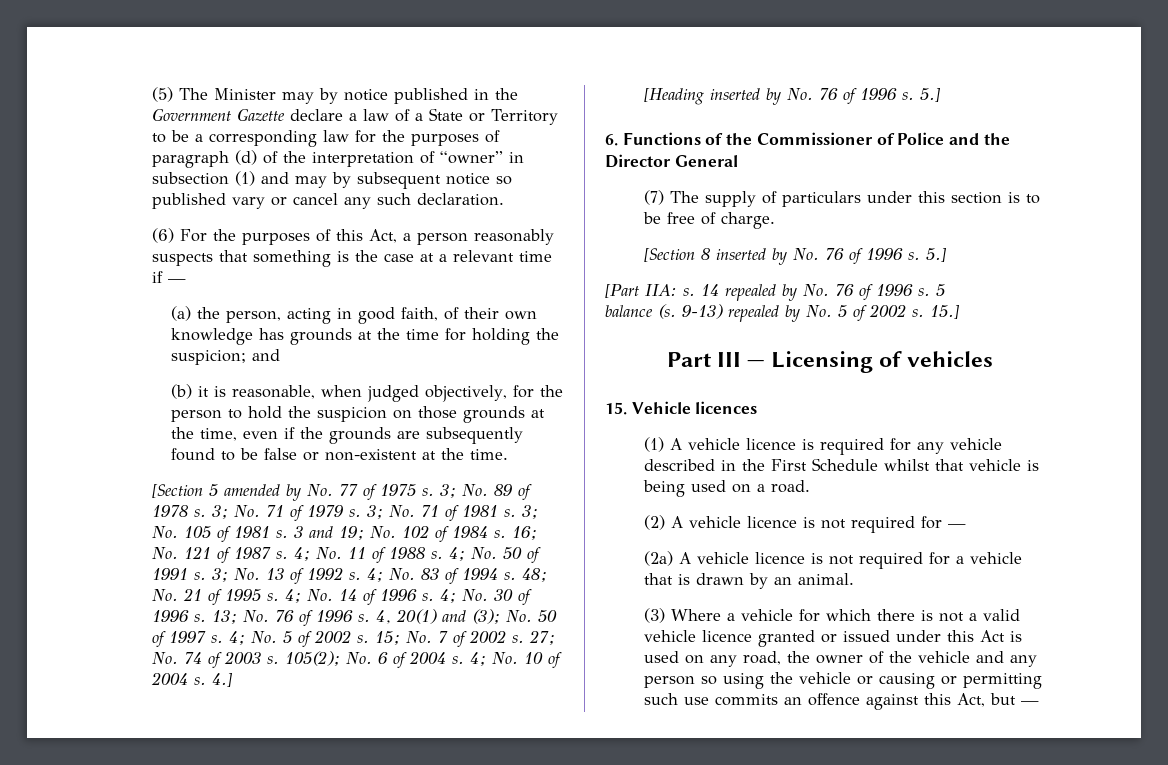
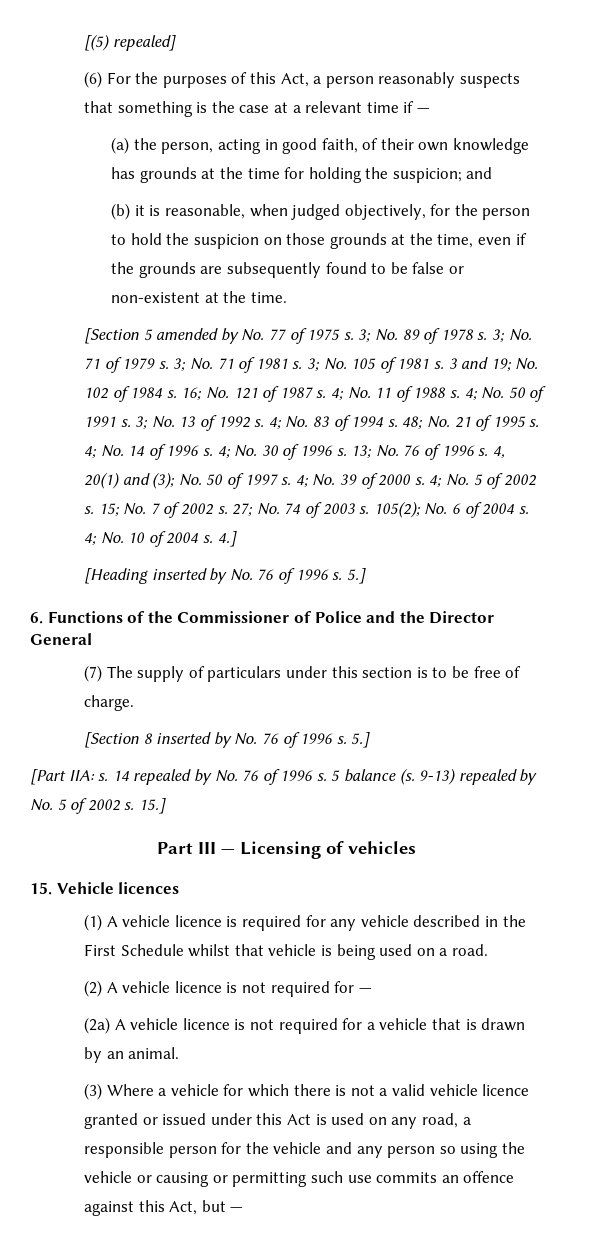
- (5) The Minister may by notice published in the Government Gazette declare a law of a State or Territory to be a corresponding law for the purposes of paragraph (d) of the interpretation of “owner” in subsection (1) and may by subsequent notice so published vary or cancel any such declaration.
+ [(5) repealed]
- 4; No. 5 of 2002 s.
+ 4; No. 39 of 2000 s. 4; No. 5 of 2002 s.
- 14 repealed by No. 76 of 1996 s. 5
- balance (s.
+ 14 repealed by No. 76 of 1996 s. 5 balance (s.
- (3) Where a vehicle for which there is not a valid vehicle licence granted or issued under this Act is used on any road, the owner of the vehicle and any person so using the vehicle or causing or permitting such use commits an offence against this Act, but —
+ (3) Where a vehicle for which there is not a valid vehicle licence granted or issued under this Act is used on any road, a responsible person for the vehicle and any person so using the vehicle or causing or permitting such use commits an offence against this Act, but —

